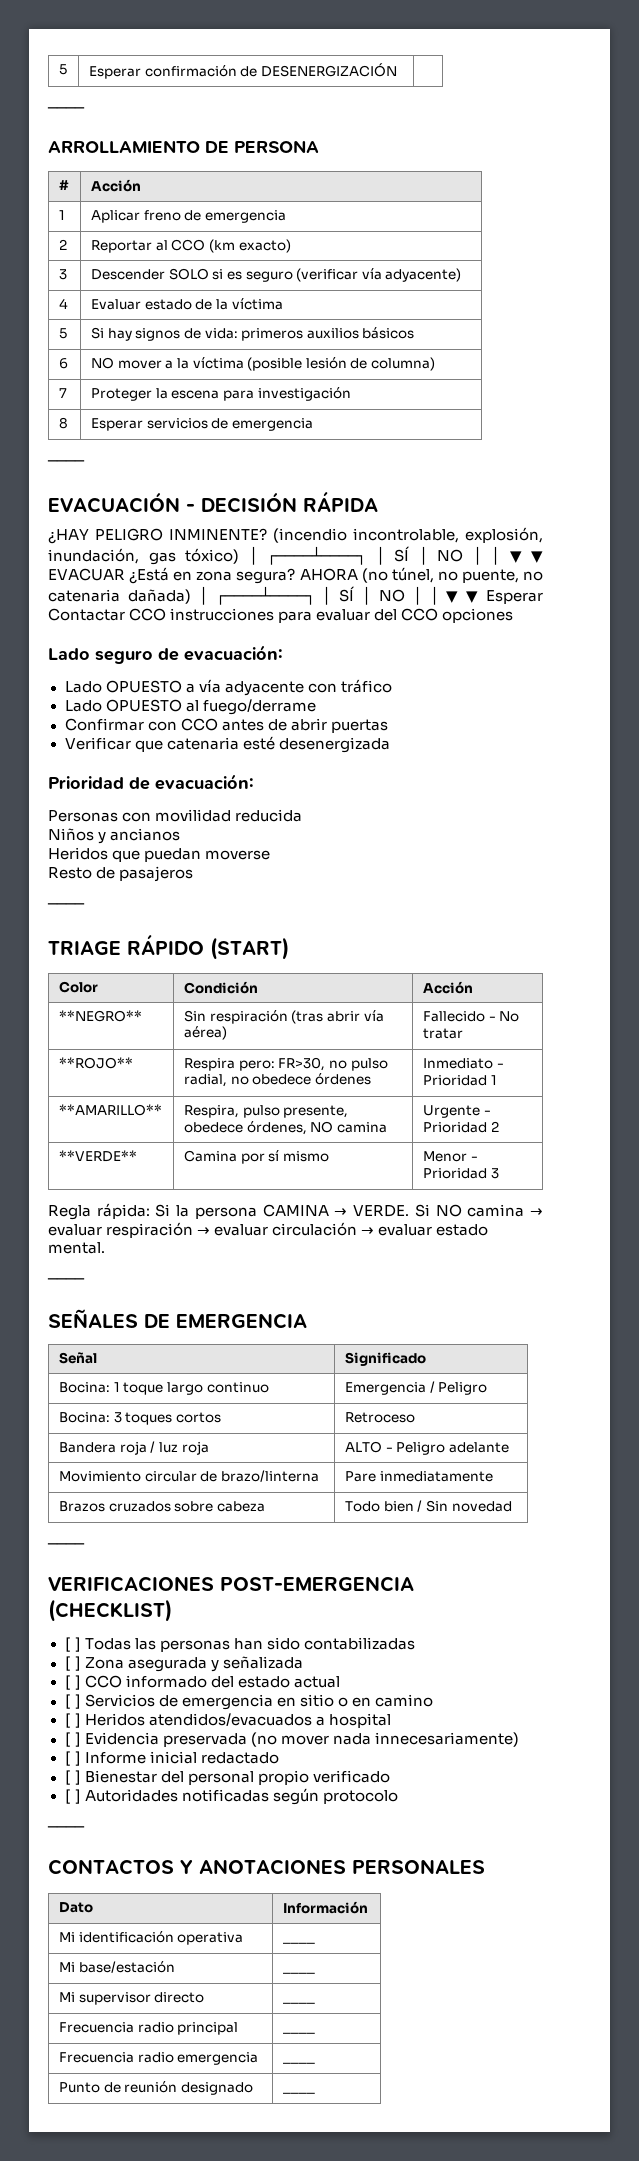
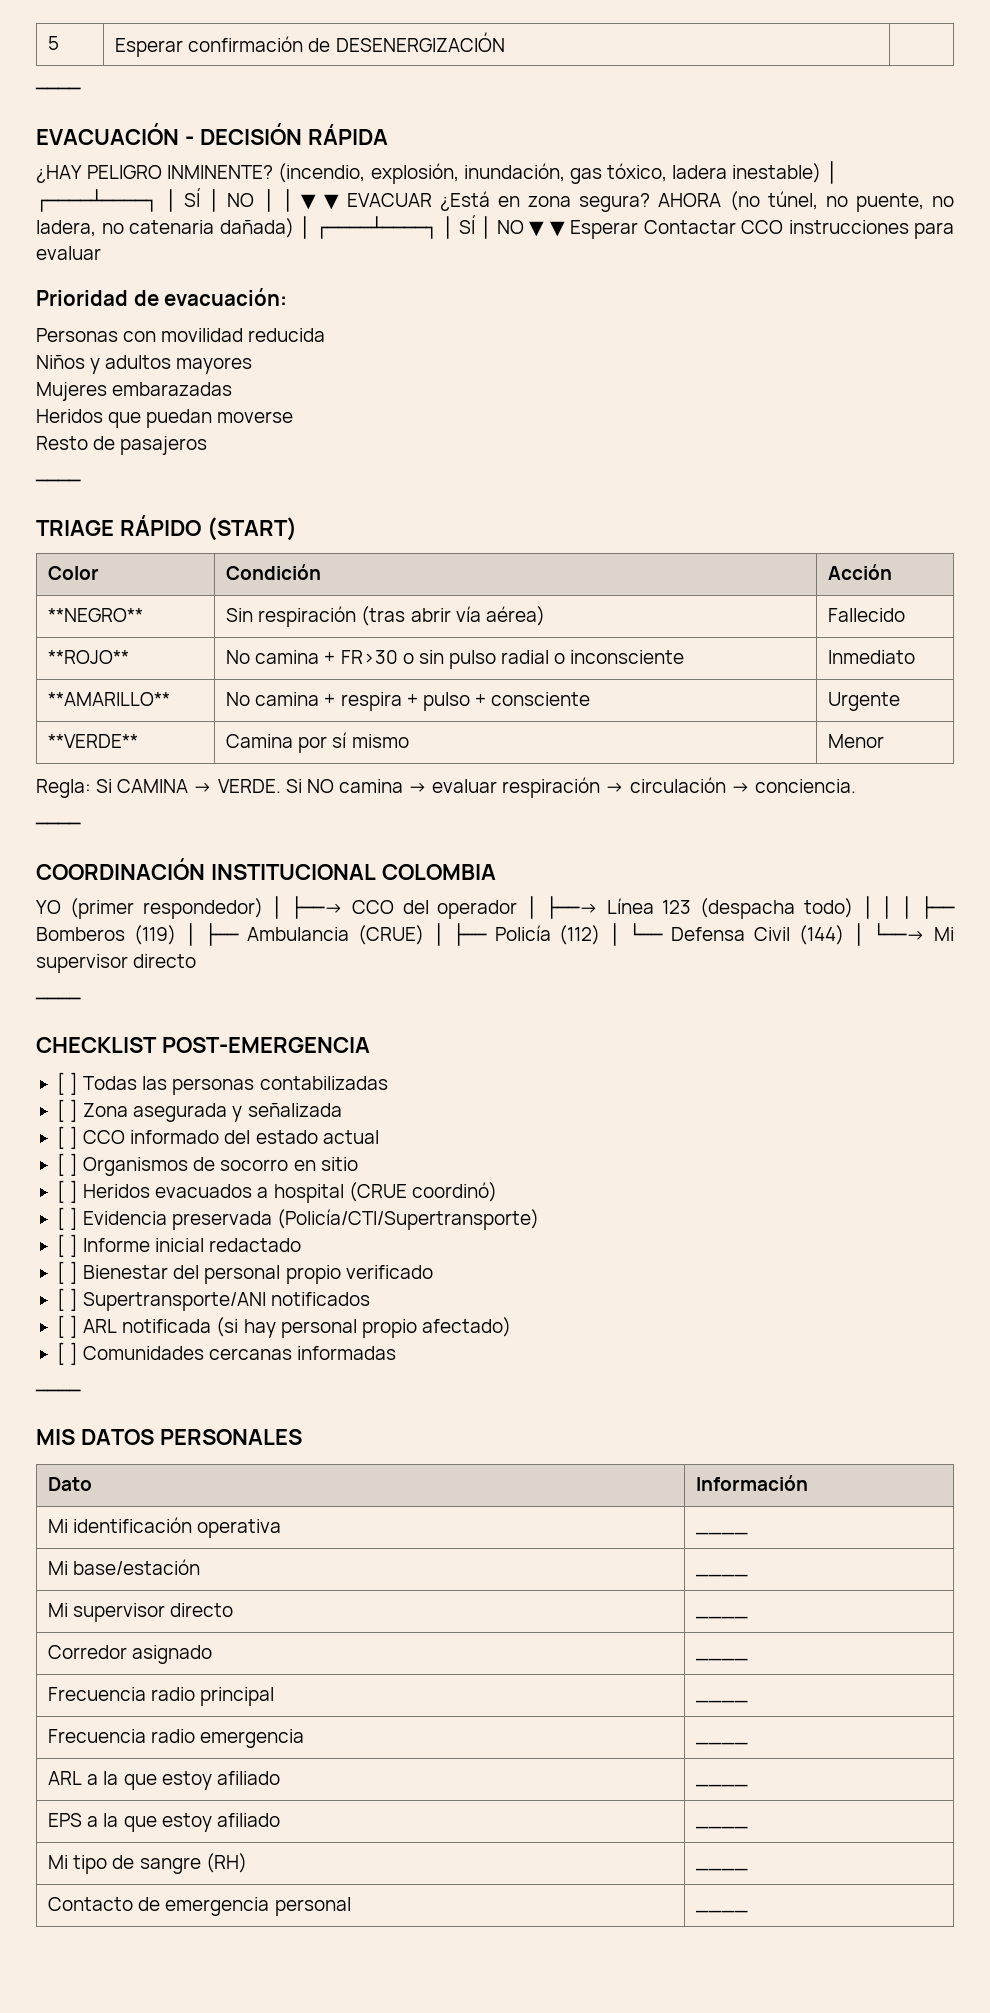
- ARROLLAMIENTO DE PERSONA
- # | Acción
- 1 | Aplicar freno de emergencia
- 2 | Reportar al CCO (km exacto)
- 3 | Descender SOLO si es seguro (verificar vía adyacente)
- 4 | Evaluar estado de la víctima
- 5 | Si hay signos de vida: primeros auxilios básicos
- 6 | NO mover a la víctima (posible lesión de columna)
- 7 | Proteger la escena para investigación
- 8 | Esperar servicios de emergencia
- ────
- (incendio incontrolable, explosión, inundación, gas tóxico) │ ┌────┴────┐ │ SÍ │ NO │ │ ▼ ▼ EVACUAR ¿Está en zona segura?
+ (incendio, explosión, inundación, gas tóxico, ladera inestable) │ ┌────┴────┐ │ SÍ │ NO │ │ ▼ ▼ EVACUAR ¿Está en zona segura?
- AHORA (no túnel, no puente, no catenaria dañada) │ ┌────┴────┐ │ SÍ │ NO │ │ ▼ ▼ Esperar Contactar CCO instrucciones para evaluar del CCO opciones
- Lado seguro de evacuación:
- Lado OPUESTO a vía adyacente con tráfico
- Lado OPUESTO al fuego/derrame
- Confirmar con CCO antes de abrir puertas
- Verificar que catenaria esté desenergizada
+ AHORA (no túnel, no puente, no ladera, no catenaria dañada) │ ┌────┴────┐ │ SÍ │ NO ▼ ▼ Esperar Contactar CCO instrucciones para evaluar
- Niños y ancianos
+ Niños y adultos mayores
+ Mujeres embarazadas
- **NEGRO** | Sin respiración (tras abrir vía aérea) | Fallecido - No tratar
- **ROJO** | Respira pero: FR>30, no pulso radial, no obedece órdenes | Inmediato - Prioridad 1
- **AMARILLO** | Respira, pulso presente, obedece órdenes, NO camina | Urgente - Prioridad 2
+ **NEGRO** | Sin respiración (tras abrir vía aérea) | Fallecido
+ **ROJO** | No camina + FR>30 o sin pulso radial o inconsciente | Inmediato
+ **AMARILLO** | No camina + respira + pulso + consciente | Urgente
- **VERDE** | Camina por sí mismo | Menor - Prioridad 3
- Regla rápida: Si la persona CAMINA → VERDE.
+ **VERDE** | Camina por sí mismo | Menor
+ Regla: Si CAMINA → VERDE.
- Si NO camina → evaluar respiración → evaluar circulación → evaluar estado mental.
+ Si NO camina → evaluar respiración → circulación → conciencia.
  ────
- SEÑALES DE EMERGENCIA
- Señal | Significado
- Bocina: 1 toque largo continuo | Emergencia / Peligro
- Bocina: 3 toques cortos | Retroceso
- Bandera roja / luz roja | ALTO - Peligro adelante
- Movimiento circular de brazo/linterna | Pare inmediatamente
- Brazos cruzados sobre cabeza | Todo bien / Sin novedad
+ COORDINACIÓN INSTITUCIONAL COLOMBIA
+ YO (primer respondedor) │ ├──→ CCO del operador │ ├──→ Línea 123 (despacha todo) │ │ │ ├── Bomberos (119) │ ├── Ambulancia (CRUE) │ ├── Policía (112) │ └── Defensa Civil (144) │ └──→ Mi supervisor directo
  ────
- VERIFICACIONES POST-EMERGENCIA (CHECKLIST)
+ CHECKLIST POST-EMERGENCIA
- [ ] Todas las personas han sido contabilizadas
+ [ ] Todas las personas contabilizadas
- [ ] Servicios de emergencia en sitio o en camino
+ [ ] Organismos de socorro en sitio
- [ ] Heridos atendidos/evacuados a hospital
+ [ ] Heridos evacuados a hospital (CRUE coordinó)
- [ ] Evidencia preservada (no mover nada innecesariamente)
+ [ ] Evidencia preservada (Policía/CTI/Supertransporte)
- [ ] Autoridades notificadas según protocolo
+ [ ] Supertransporte/ANI notificados
+ [ ] ARL notificada (si hay personal propio afectado)
+ [ ] Comunidades cercanas informadas
  ────
- CONTACTOS Y ANOTACIONES PERSONALES
+ MIS DATOS PERSONALES
+ Corredor asignado | ____
- Punto de reunión designado | ____
+ ARL a la que estoy afiliado | ____
+ EPS a la que estoy afiliado | ____
+ Mi tipo de sangre (RH) | ____
+ Contacto de emergencia personal | ____

